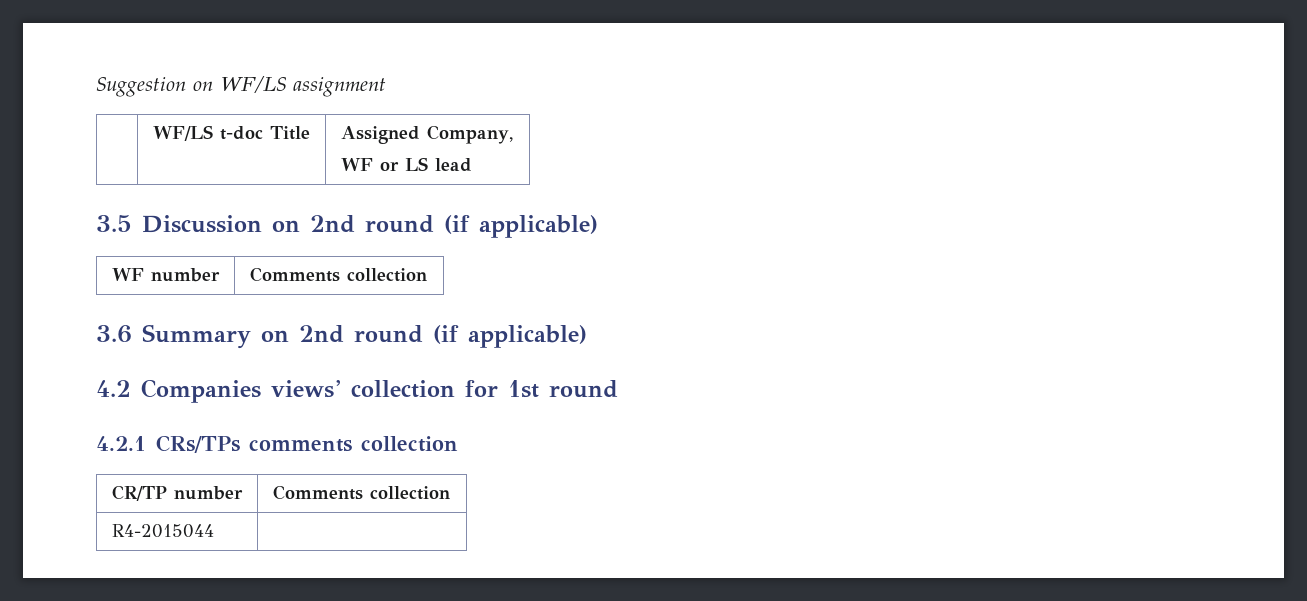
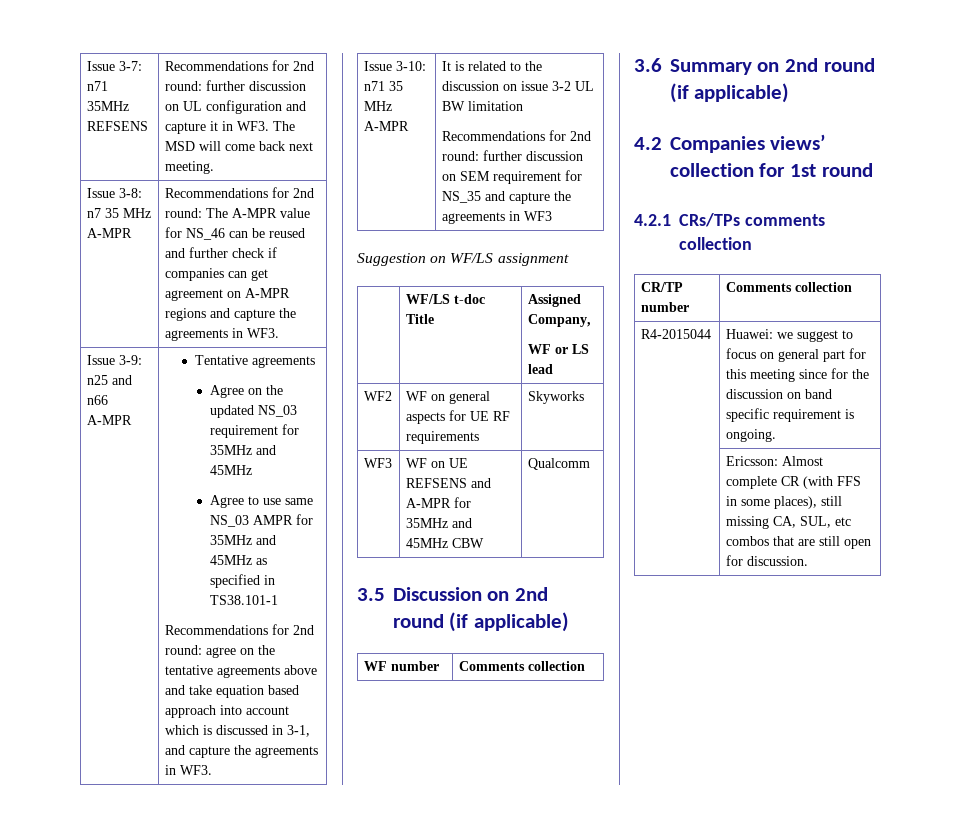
+ Issue 3-7: n71 35MHz REFSENS | Recommendations for 2nd round: further discussion on UL configuration and capture it in WF3. The MSD will come back next meeting.
+ Issue 3-8: n7 35 MHz A-MPR | Recommendations for 2nd round: The A-MPR value for NS_46 can be reused and further check if companies can get agreement on A-MPR regions and capture the agreements in WF3.
+ Issue 3-9: n25 and n66 A-MPR | Tentative agreements
+ Agree on the updated NS_03 requirement for 35MHz and 45MHz
+ Agree to use same NS_03 AMPR for 35MHz and 45MHz as specified in TS38.101-1
+ Recommendations for 2nd round: agree on the tentative agreements above and take equation based approach into account which is discussed in 3-1, and capture the agreements in WF3.
+ Issue 3-10: n71 35 MHz A-MPR | It is related to the discussion on issue 3-2 UL BW limitation
+ Recommendations for 2nd round: further discussion on SEM requirement for NS_35 and capture the agreements in WF3
+ WF2 | WF on general aspects for UE RF requirements | Skyworks
+ WF3 | WF on UE REFSENS and A-MPR for 35MHz and 45MHz CBW | Qualcomm
- R4-2015044 |
+ R4-2015044 | Huawei: we suggest to focus on general part for this meeting since for the discussion on band specific requirement is ongoing.
+ | Ericsson: Almost complete CR (with FFS in some places), still missing CA, SUL, etc combos that are still open for discussion.

